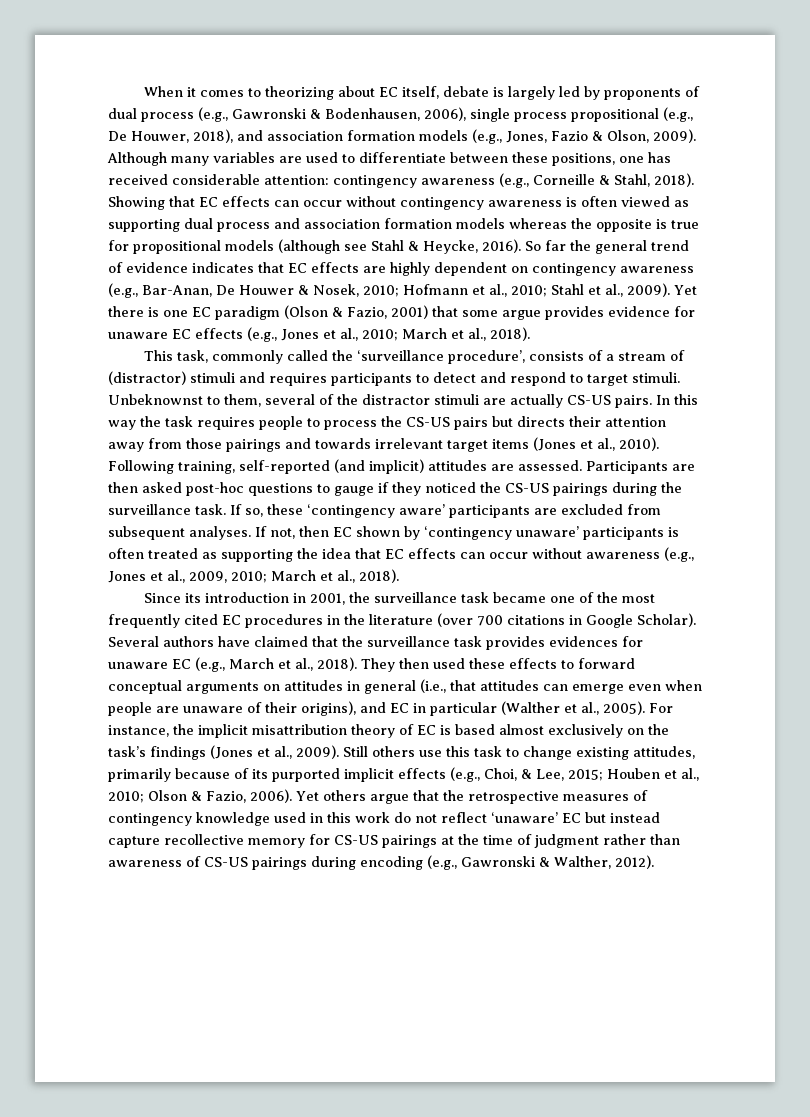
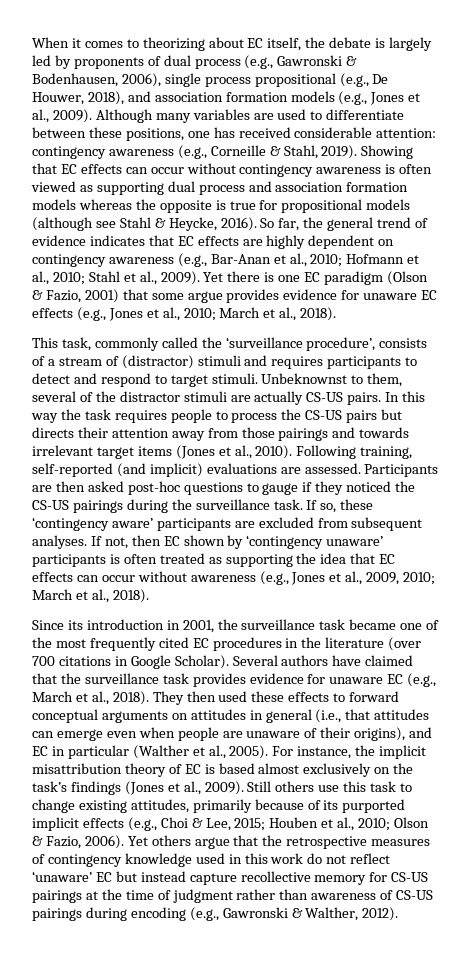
- When it comes to theorizing about EC itself, debate is largely led by proponents of dual process (e.g., Gawronski & Bodenhausen, 2006), single process propositional (e.g., De Houwer, 2018), and association formation models (e.g., Jones, Fazio & Olson, 2009).
+ When it comes to theorizing about EC itself, the debate is largely led by proponents of dual process (e.g., Gawronski & Bodenhausen, 2006), single process propositional (e.g., De Houwer, 2018), and association formation models (e.g., Jones et al., 2009).
- Although many variables are used to differentiate between these positions, one has received considerable attention: contingency awareness (e.g., Corneille & Stahl, 2018).
+ Although many variables are used to differentiate between these positions, one has received considerable attention: contingency awareness (e.g., Corneille & Stahl, 2019).
- So far the general trend of evidence indicates that EC effects are highly dependent on contingency awareness (e.g., Bar-Anan, De Houwer & Nosek, 2010; Hofmann et al., 2010; Stahl et al., 2009).
+ So far, the general trend of evidence indicates that EC effects are highly dependent on contingency awareness (e.g., Bar-Anan et al., 2010; Hofmann et al., 2010; Stahl et al., 2009).
- Following training, self-reported (and implicit) attitudes are assessed.
+ Following training, self-reported (and implicit) evaluations are assessed.
- Several authors have claimed that the surveillance task provides evidences for unaware EC (e.g., March et al., 2018).
+ Several authors have claimed that the surveillance task provides evidence for unaware EC (e.g., March et al., 2018).
- Still others use this task to change existing attitudes, primarily because of its purported implicit effects (e.g., Choi, & Lee, 2015; Houben et al., 2010; Olson & Fazio, 2006).
+ Still others use this task to change existing attitudes, primarily because of its purported implicit effects (e.g., Choi & Lee, 2015; Houben et al., 2010; Olson & Fazio, 2006).

